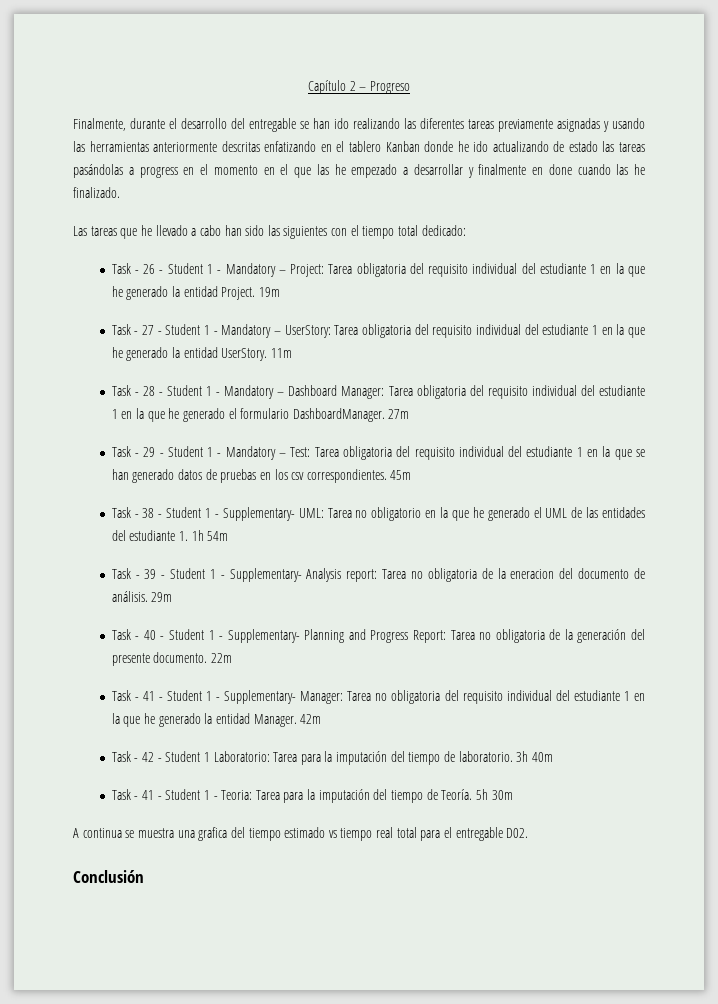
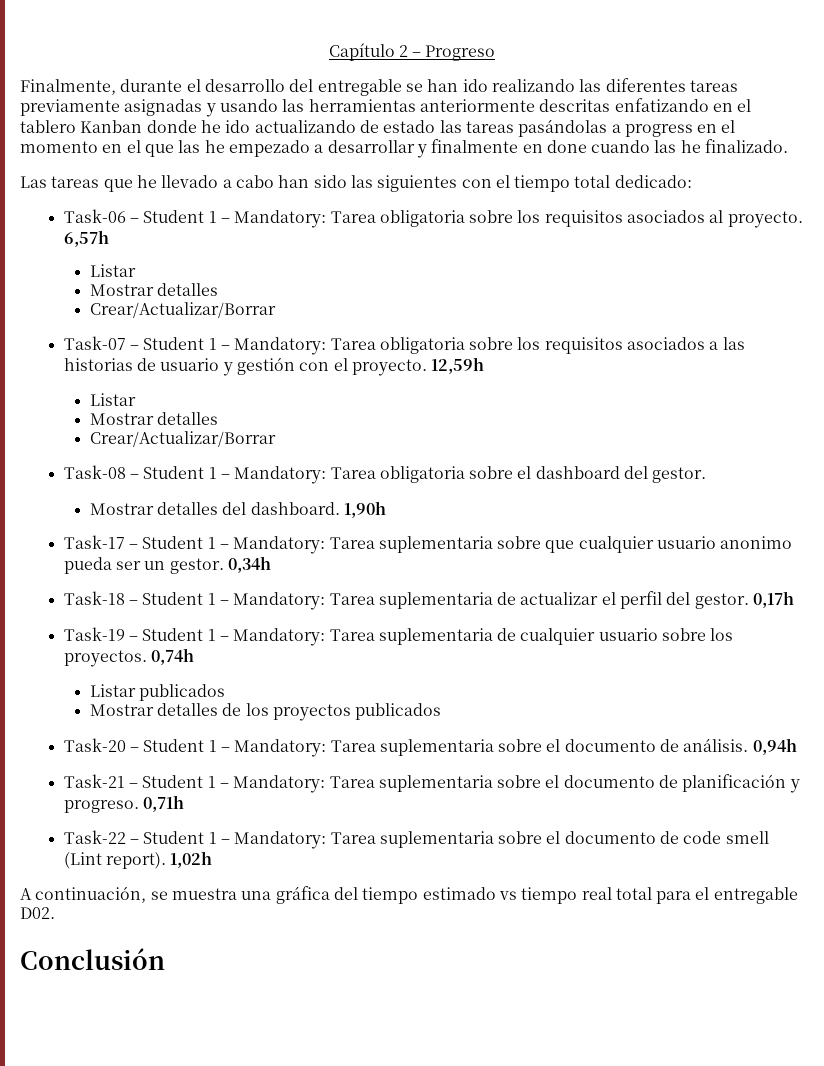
- Task - 26 - Student 1 - Mandatory – Project: Tarea obligatoria del requisito individual del estudiante 1 en la que he generado la entidad Project. 19m
- Task - 27 - Student 1 - Mandatory – UserStory: Tarea obligatoria del requisito individual del estudiante 1 en la que he generado la entidad UserStory. 11m
- Task - 28 - Student 1 - Mandatory – Dashboard Manager: Tarea obligatoria del requisito individual del estudiante 1 en la que he generado el formulario DashboardManager. 27m
- Task - 29 - Student 1 - Mandatory – Test: Tarea obligatoria del requisito individual del estudiante 1 en la que se han generado datos de pruebas en los csv correspondientes. 45m
- Task - 38 - Student 1 - Supplementary- UML: Tarea no obligatorio en la que he generado el UML de las entidades del estudiante 1. 1h 54m
- Task - 39 - Student 1 - Supplementary- Analysis report: Tarea no obligatoria de la eneracion del documento de análisis. 29m
- Task - 40 - Student 1 - Supplementary- Planning and Progress Report: Tarea no obligatoria de la generación del presente documento. 22m
- Task - 41 - Student 1 - Supplementary- Manager: Tarea no obligatoria del requisito individual del estudiante 1 en la que he generado la entidad Manager. 42m
- Task - 42 - Student 1 Laboratorio: Tarea para la imputación del tiempo de laboratorio. 3h 40m
- Task - 41 - Student 1 - Teoria: Tarea para la imputación del tiempo de Teoría. 5h 30m
+ Task-06 – Student 1 – Mandatory: Tarea obligatoria sobre los requisitos asociados al proyecto. 6,57h
+ Listar
+ Mostrar detalles
+ Crear/Actualizar/Borrar
+ Task-07 – Student 1 – Mandatory: Tarea obligatoria sobre los requisitos asociados a las historias de usuario y gestión con el proyecto. 12,59h
+ Listar
+ Mostrar detalles
+ Crear/Actualizar/Borrar
+ Task-08 – Student 1 – Mandatory: Tarea obligatoria sobre el dashboard del gestor.
+ Mostrar detalles del dashboard. 1,90h
+ Task-17 – Student 1 – Mandatory: Tarea suplementaria sobre que cualquier usuario anonimo pueda ser un gestor. 0,34h
+ Task-18 – Student 1 – Mandatory: Tarea suplementaria de actualizar el perfil del gestor. 0,17h
+ Task-19 – Student 1 – Mandatory: Tarea suplementaria de cualquier usuario sobre los proyectos. 0,74h
+ Listar publicados
+ Mostrar detalles de los proyectos publicados
+ Task-20 – Student 1 – Mandatory: Tarea suplementaria sobre el documento de análisis. 0,94h
+ Task-21 – Student 1 – Mandatory: Tarea suplementaria sobre el documento de planificación y progreso. 0,71h
+ Task-22 – Student 1 – Mandatory: Tarea suplementaria sobre el documento de code smell (Lint report). 1,02h
- A continua se muestra una grafica del tiempo estimado vs tiempo real total para el entregable D02.
+ A continuación, se muestra una gráfica del tiempo estimado vs tiempo real total para el entregable D02.

